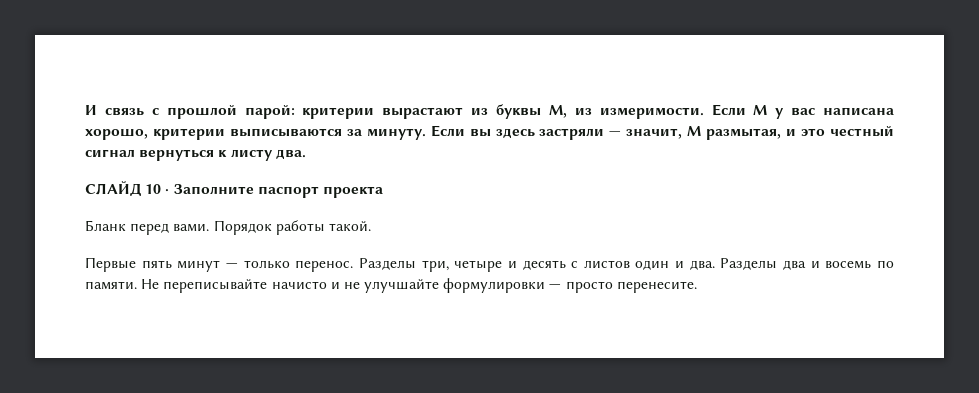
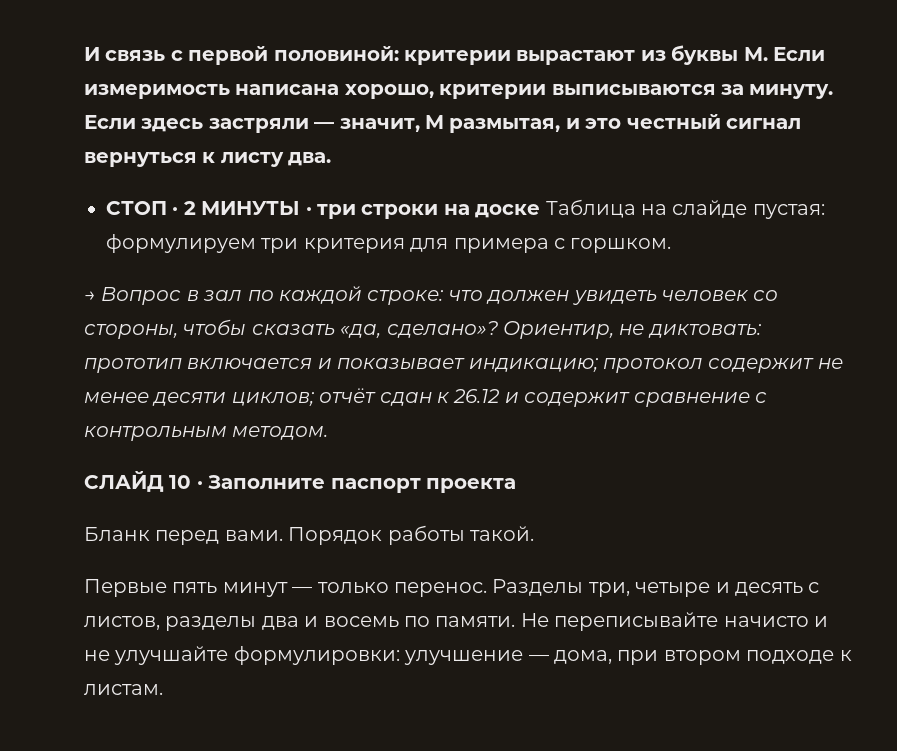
- И связь с прошлой парой: критерии вырастают из буквы M, из измеримости. Если M у вас написана хорошо, критерии выписываются за минуту.
+ И связь с первой половиной: критерии вырастают из буквы M. Если измеримость написана хорошо, критерии выписываются за минуту.
- Если вы здесь застряли — значит, M размытая, и это честный сигнал вернуться к листу два.
+ Если здесь застряли — значит, M размытая, и это честный сигнал вернуться к листу два.
+ СТОП · 2 МИНУТЫ · три строки на доске Таблица на слайде пустая: формулируем три критерия для примера с горшком.
+ → Вопрос в зал по каждой строке: что должен увидеть человек со стороны, чтобы сказать «да, сделано»? Ориентир, не диктовать: прототип включается и показывает индикацию; протокол содержит не менее десяти циклов; отчёт сдан к 26.12 и содержит сравнение с контрольным методом.
- Разделы три, четыре и десять с листов один и два. Разделы два и восемь по памяти.
+ Разделы три, четыре и десять с листов, разделы два и восемь по памяти.
- Не переписывайте начисто и не улучшайте формулировки — просто перенесите.
+ Не переписывайте начисто и не улучшайте формулировки: улучшение — дома, при втором подходе к листам.

